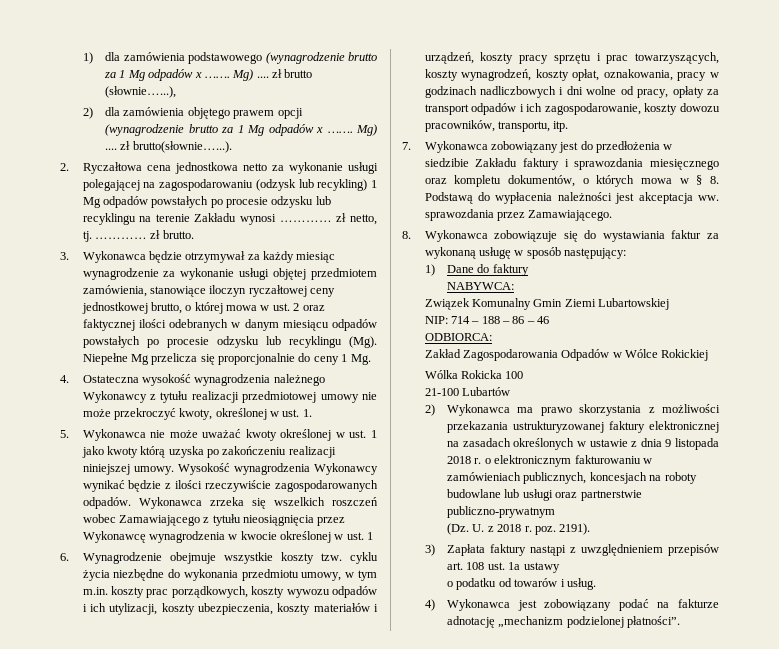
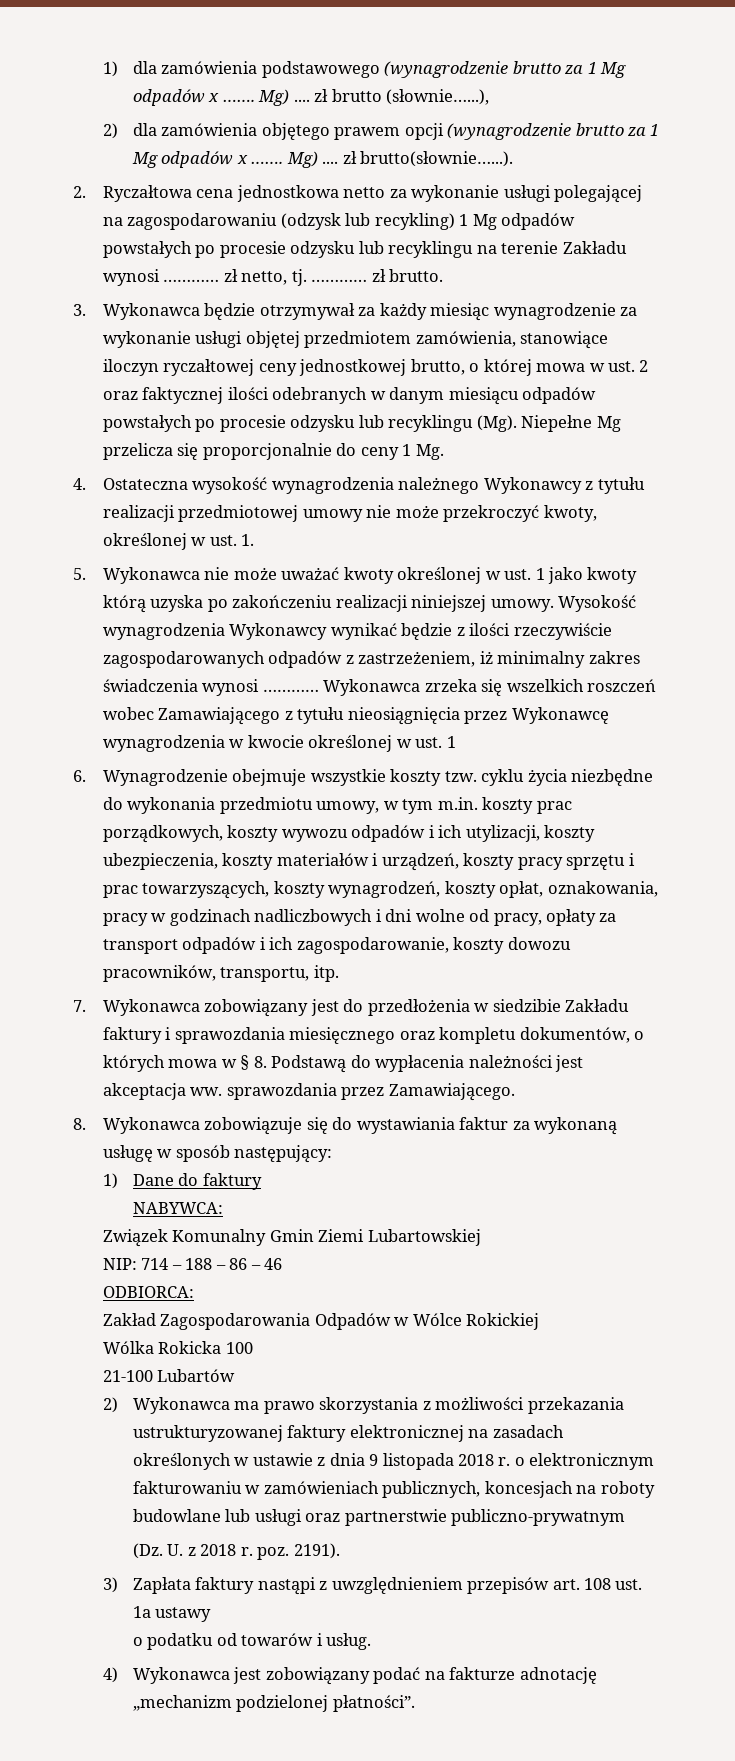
- Wysokość wynagrodzenia Wykonawcy wynikać będzie z ilości rzeczywiście zagospodarowanych odpadów.
+ Wysokość wynagrodzenia Wykonawcy wynikać będzie z ilości rzeczywiście zagospodarowanych odpadów z zastrzeżeniem, iż minimalny zakres świadczenia wynosi …………

